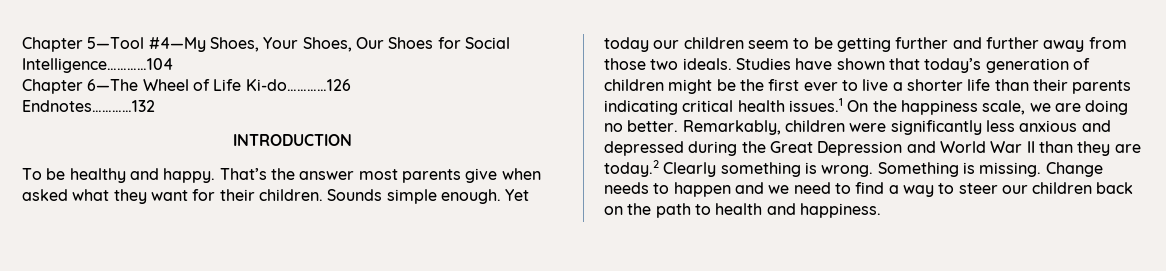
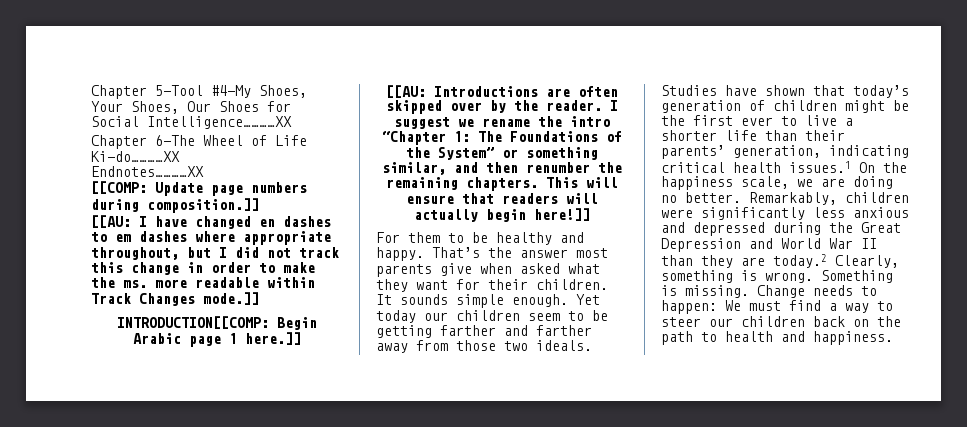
- Chapter 5—Tool #4—My Shoes, Your Shoes, Our Shoes for Social Intelligence…………104
+ Chapter 5—Tool #4—My Shoes, Your Shoes, Our Shoes for Social Intelligence…………XX
- Chapter 6—The Wheel of Life Ki-do…………126
- Endnotes…………132
- INTRODUCTION
- To be healthy and happy.
+ Chapter 6—The Wheel of Life Ki-do…………XX
+ Endnotes…………XX
+ [[COMP: Update page numbers during composition.]]
+ [[AU: I have changed en dashes to em dashes where appropriate throughout, but I did not track this change in order to make the ms. more readable within Track Changes mode.]]
+ INTRODUCTION[[COMP: Begin Arabic page 1 here.]]
+ [[AU: Introductions are often skipped over by the reader. I suggest we rename the intro “Chapter 1: The Foundations of the System” or something similar, and then renumber the remaining chapters. This will ensure that readers will actually begin here!]]
+ For them to be healthy and happy.
- Sounds simple enough.
+ It sounds simple enough.
- Yet today our children seem to be getting further and further away from those two ideals.
+ Yet today our children seem to be getting farther and farther away from those two ideals.
- Studies have shown that today’s generation of children might be the first ever to live a shorter life than their parents indicating critical health issues.1 On the happiness scale, we are doing no better.
+ Studies have shown that today’s generation of children might be the first ever to live a shorter life than their parents’ generation, indicating critical health issues.1 On the happiness scale, we are doing no better.
- Remarkably, children were significantly less anxious and depressed during the Great Depression and World War II than they are today.2 Clearly something is wrong.
+ Remarkably, children were significantly less anxious and depressed during the Great Depression and World War II than they are today.2 Clearly, something is wrong.
- Change needs to happen and we need to find a way to steer our children back on the path to health and happiness.
+ Change needs to happen: We must find a way to steer our children back on the path to health and happiness.

